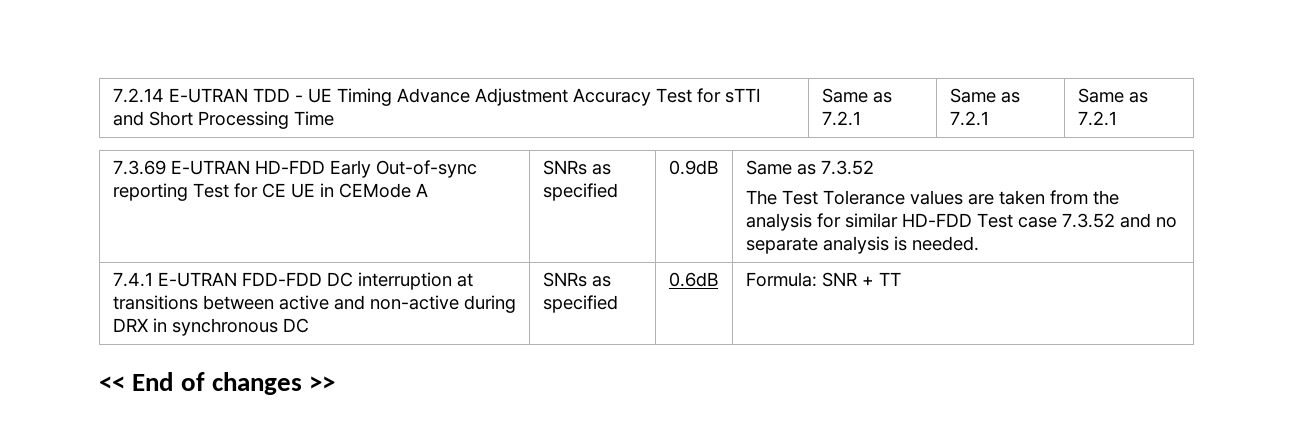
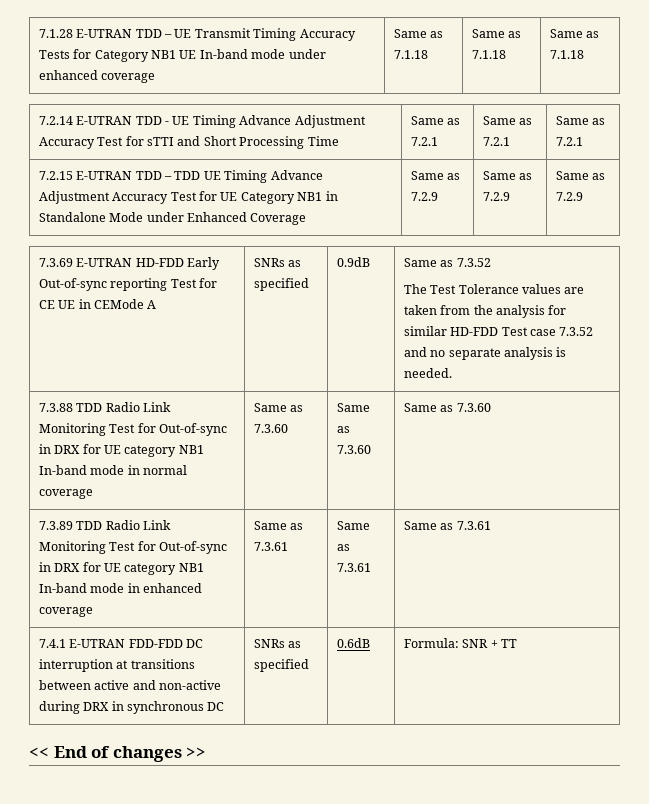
+ 7.1.28 E-UTRAN TDD – UE Transmit Timing Accuracy Tests for Category NB1 UE In-band mode under enhanced coverage | Same as 7.1.18 | Same as 7.1.18 | Same as 7.1.18
+ 7.2.15 E-UTRAN TDD – TDD UE Timing Advance Adjustment Accuracy Test for UE Category NB1 in Standalone Mode under Enhanced Coverage | Same as 7.2.9 | Same as 7.2.9 | Same as 7.2.9
+ 7.3.88 TDD Radio Link Monitoring Test for Out-of-sync in DRX for UE category NB1 In-band mode in normal coverage | Same as 7.3.60 | Same as 7.3.60 | Same as 7.3.60
+ 7.3.89 TDD Radio Link Monitoring Test for Out-of-sync in DRX for UE category NB1 In-band mode in enhanced coverage | Same as 7.3.61 | Same as 7.3.61 | Same as 7.3.61

